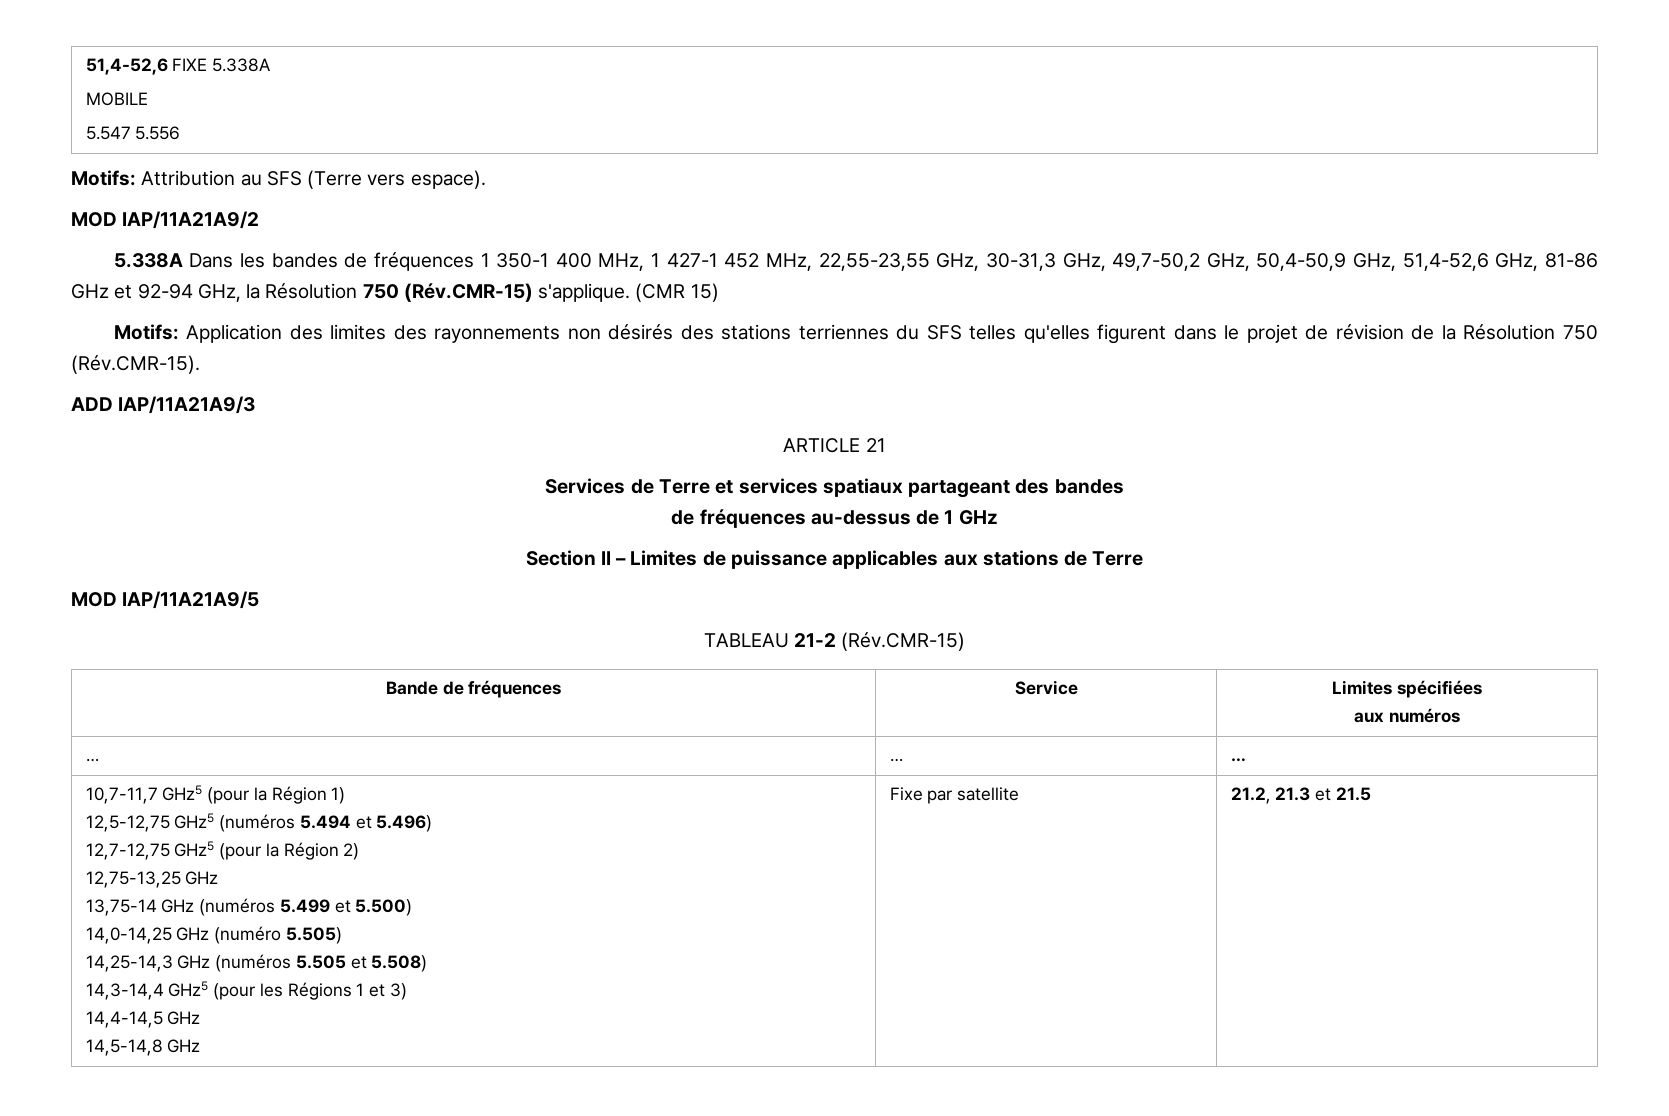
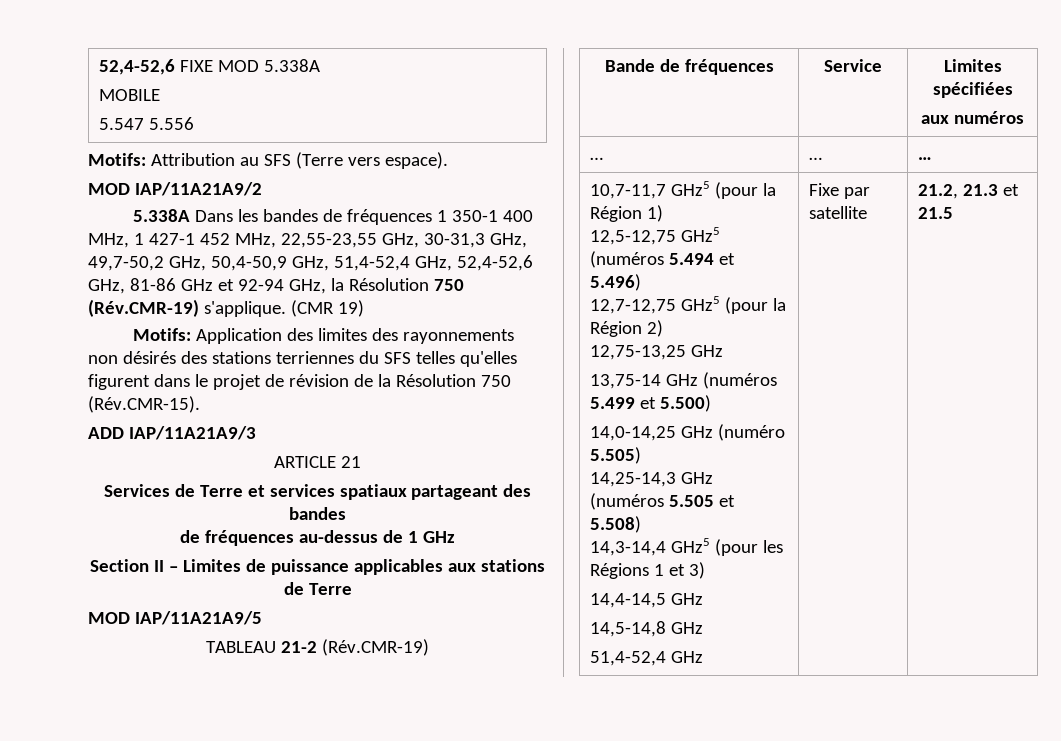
- 51,4-52,6 FIXE 5.338A
+ 52,4-52,6 FIXE MOD 5.338A
- 5.338A Dans les bandes de fréquences 1 350-1 400 MHz, 1 427-1 452 MHz, 22,55-23,55 GHz, 30-31,3 GHz, 49,7-50,2 GHz, 50,4-50,9 GHz, 51,4-52,6 GHz, 81-86 GHz et 92-94 GHz, la Résolution 750 (Rév.CMR-15) s'applique.
+ 5.338A Dans les bandes de fréquences 1 350-1 400 MHz, 1 427-1 452 MHz, 22,55-23,55 GHz, 30-31,3 GHz, 49,7-50,2 GHz, 50,4-50,9 GHz, 51,4-52,4 GHz, 52,4-52,6 GHz, 81-86 GHz et 92-94 GHz, la Résolution 750 (Rév.CMR-19) s'applique.
- (CMR 15)
+ (CMR 19)
- TABLEAU 21-2 (Rév.CMR-15)
+ TABLEAU 21-2 (Rév.CMR-19)
+ 51,4-52,4 GHz

